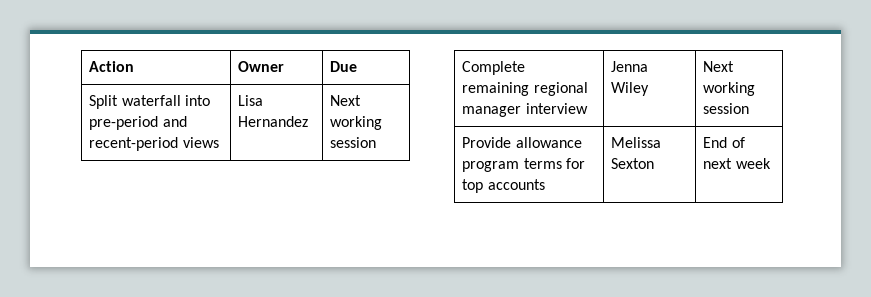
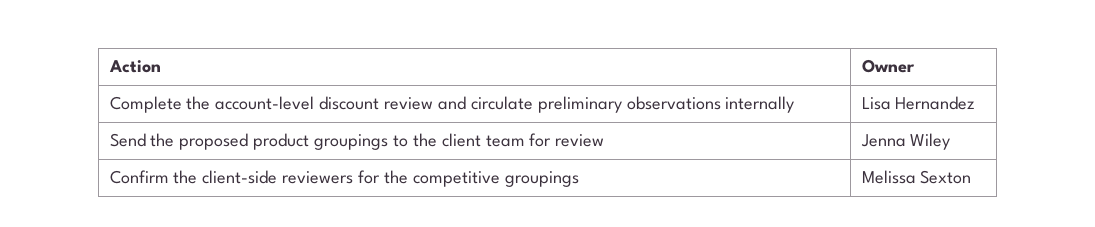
- Action | Owner | Due
- Split waterfall into pre-period and recent-period views | Lisa Hernandez | Next working session
- Complete remaining regional manager interview | Jenna Wiley | Next working session
- Provide allowance program terms for top accounts | Melissa Sexton | End of next week
+ Action | Owner
+ Complete the account-level discount review and circulate preliminary observations internally | Lisa Hernandez
+ Send the proposed product groupings to the client team for review | Jenna Wiley
+ Confirm the client-side reviewers for the competitive groupings | Melissa Sexton

